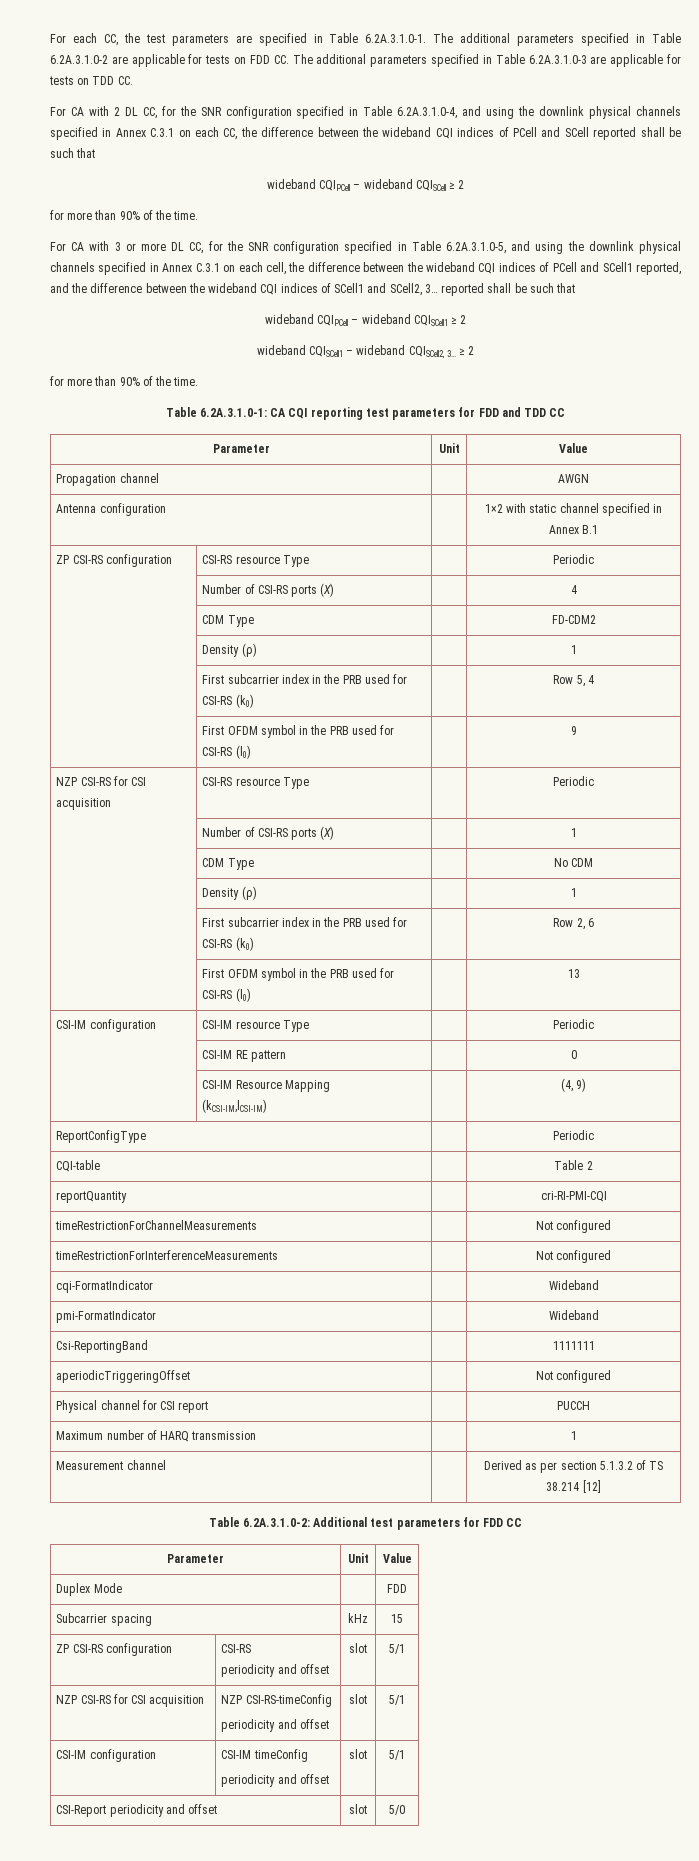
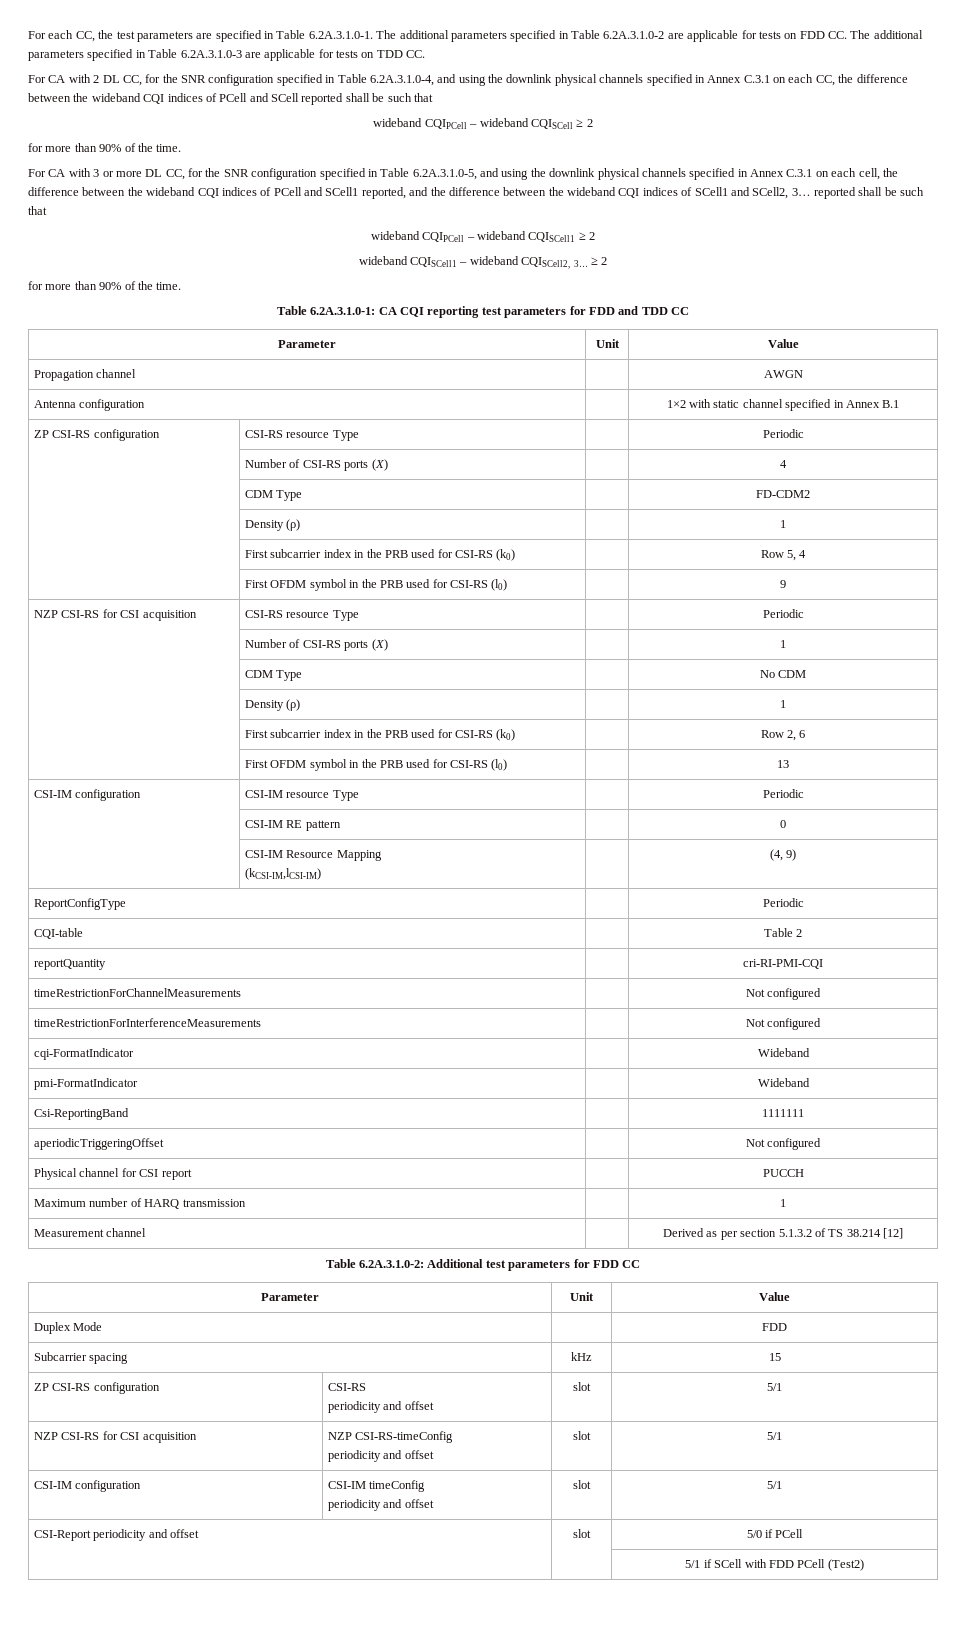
- CSI-Report periodicity and offset | slot | 5/0
+ CSI-Report periodicity and offset | slot | 5/0 if PCell
+ | | 5/1 if SCell with FDD PCell (Test2)

